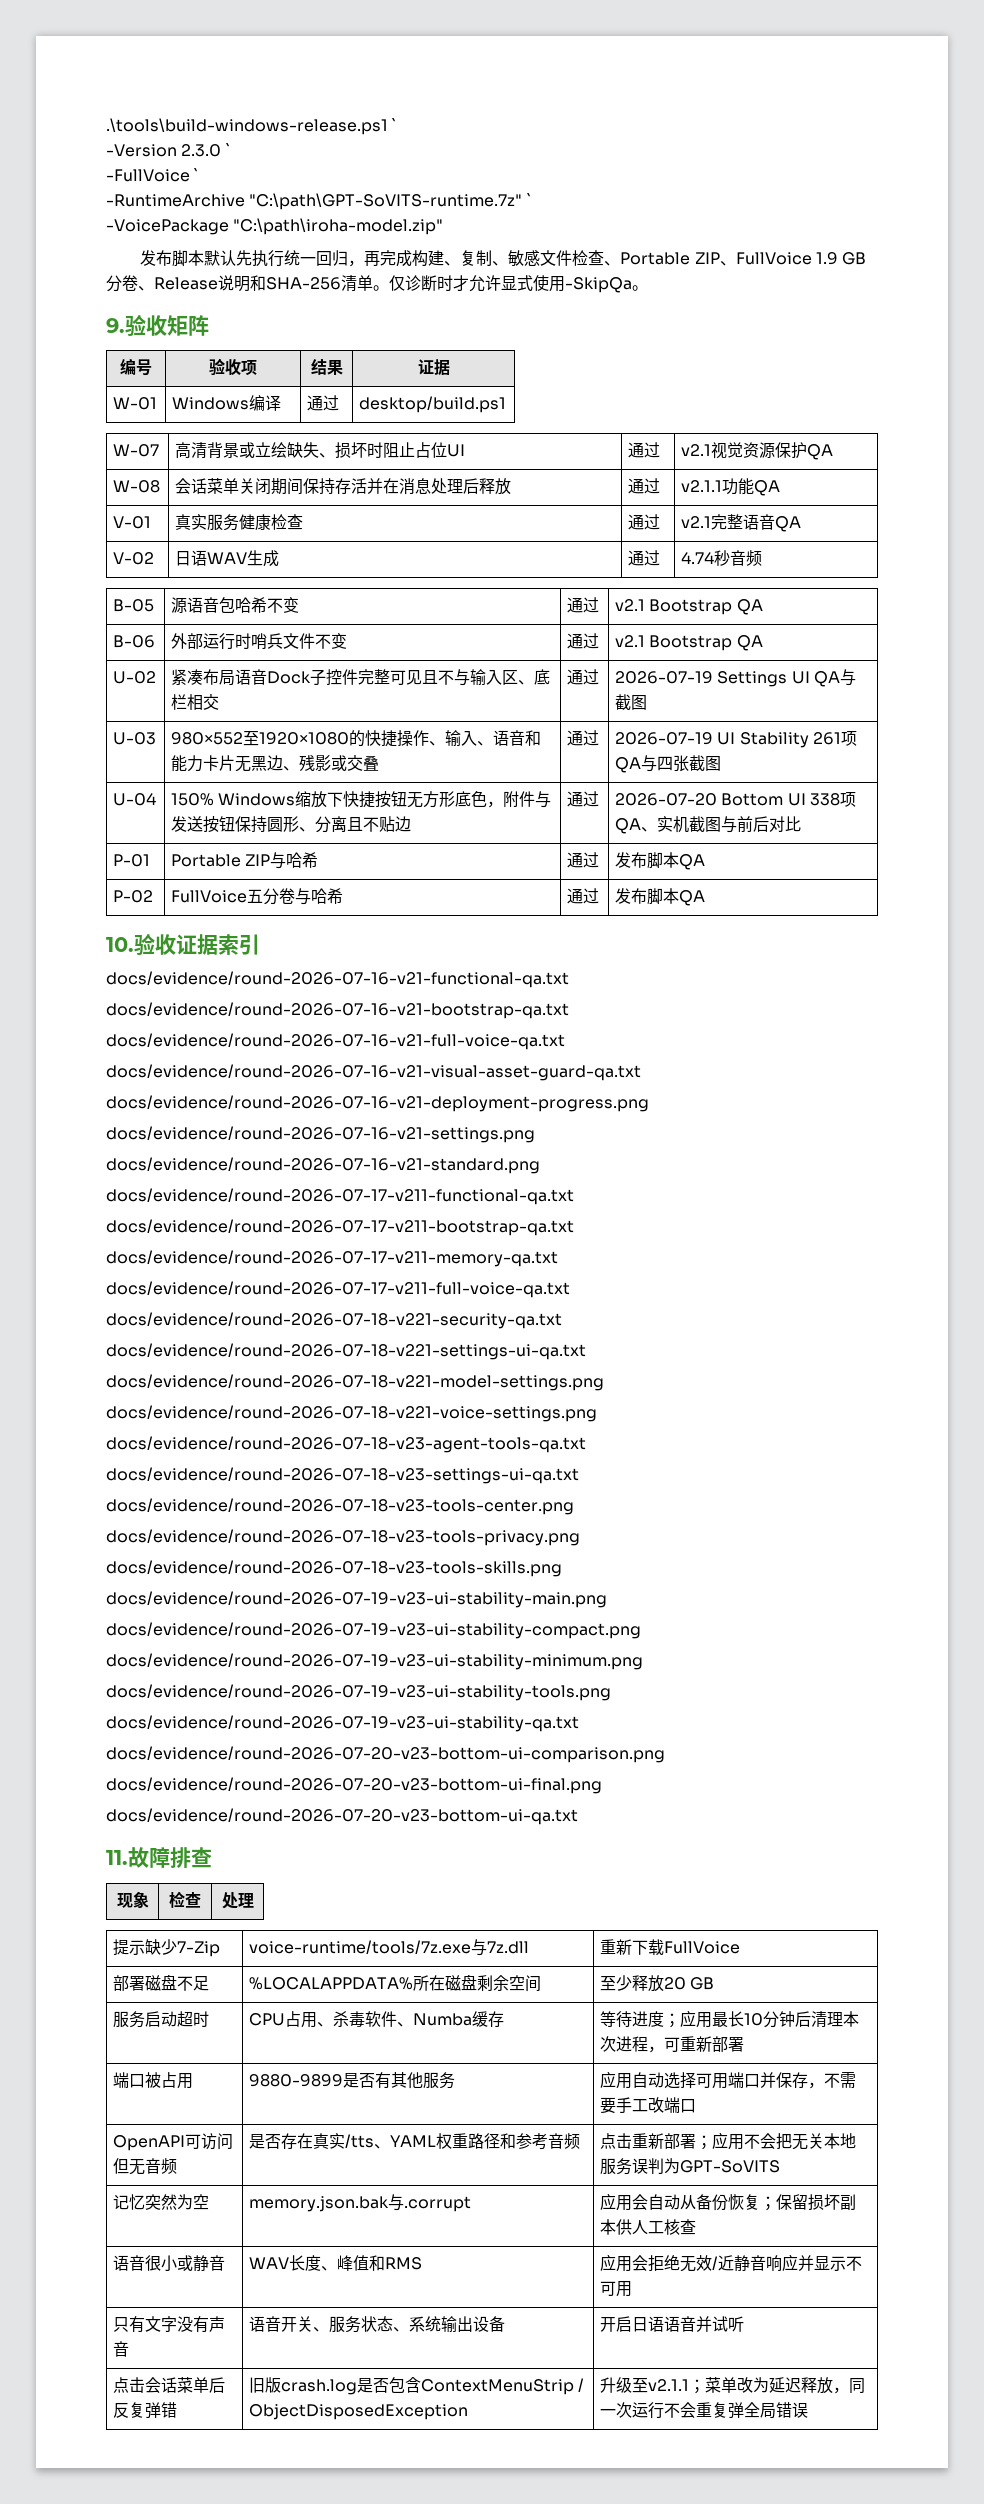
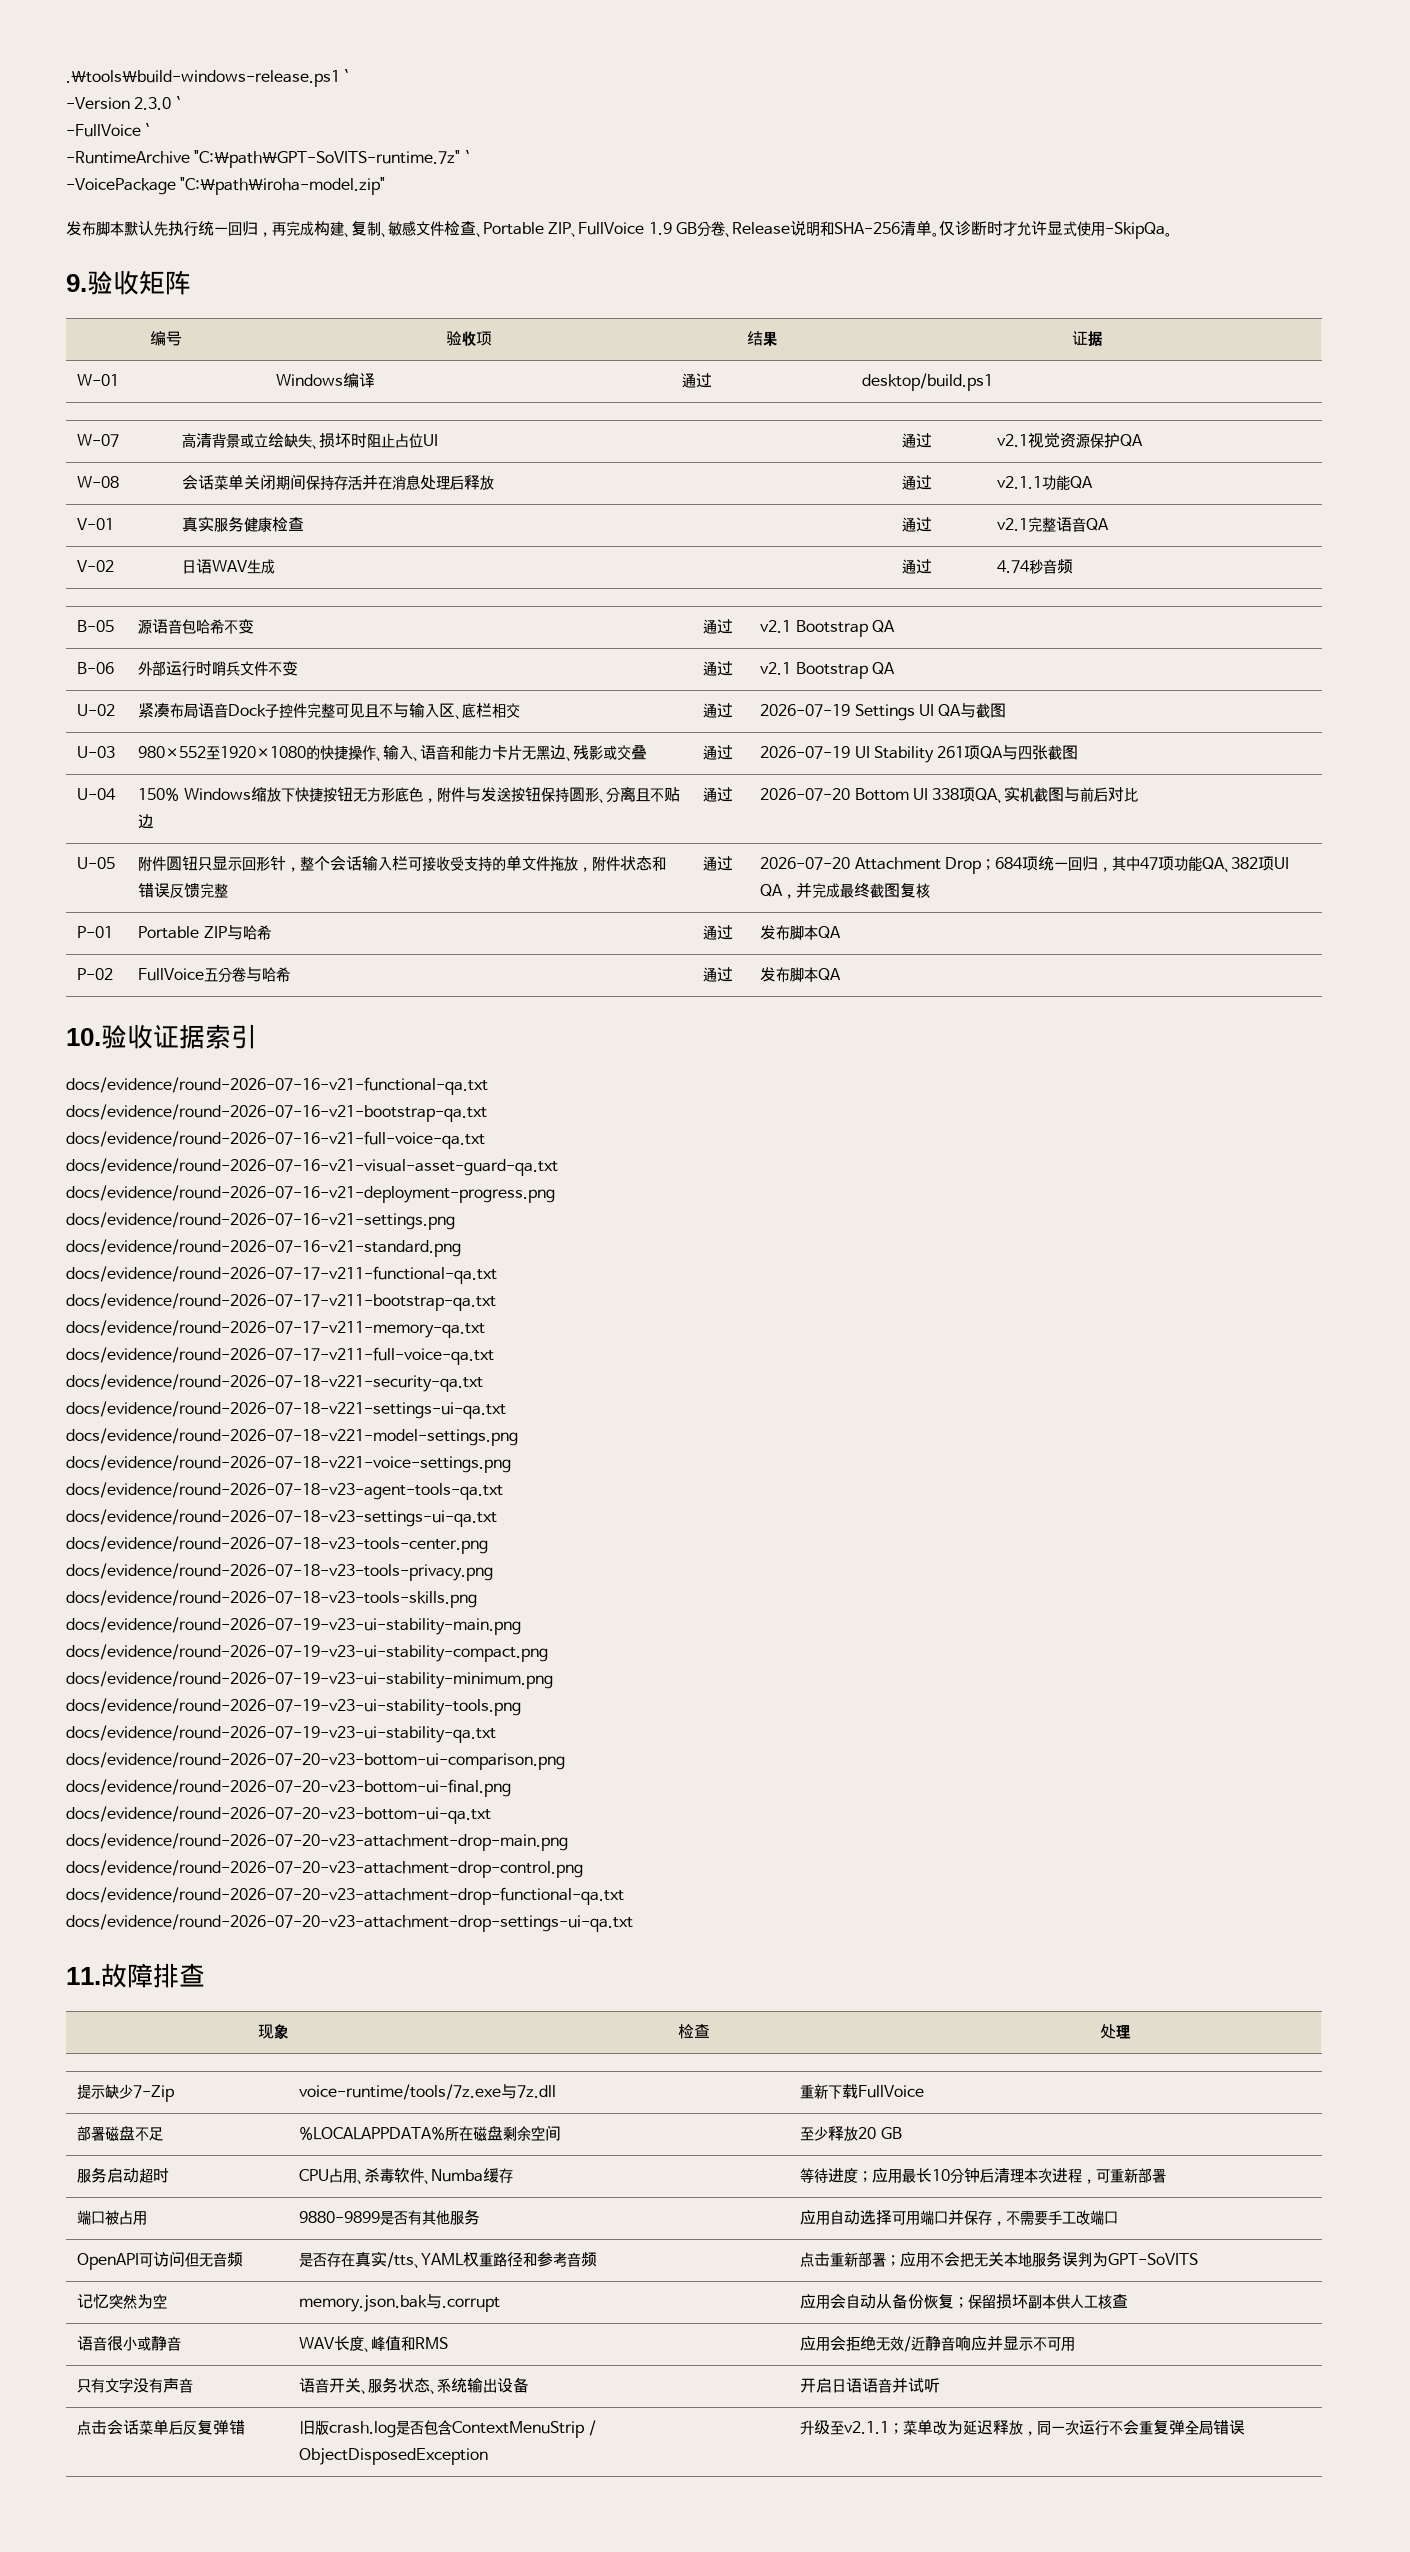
+ U-05 | 附件圆钮只显示回形针，整个会话输入栏可接收受支持的单文件拖放，附件状态和错误反馈完整 | 通过 | 2026-07-20 Attachment Drop；684项统一回归，其中47项功能QA、382项UI QA，并完成最终截图复核
+ docs/evidence/round-2026-07-20-v23-attachment-drop-main.png
+ docs/evidence/round-2026-07-20-v23-attachment-drop-control.png
+ docs/evidence/round-2026-07-20-v23-attachment-drop-functional-qa.txt
+ docs/evidence/round-2026-07-20-v23-attachment-drop-settings-ui-qa.txt

